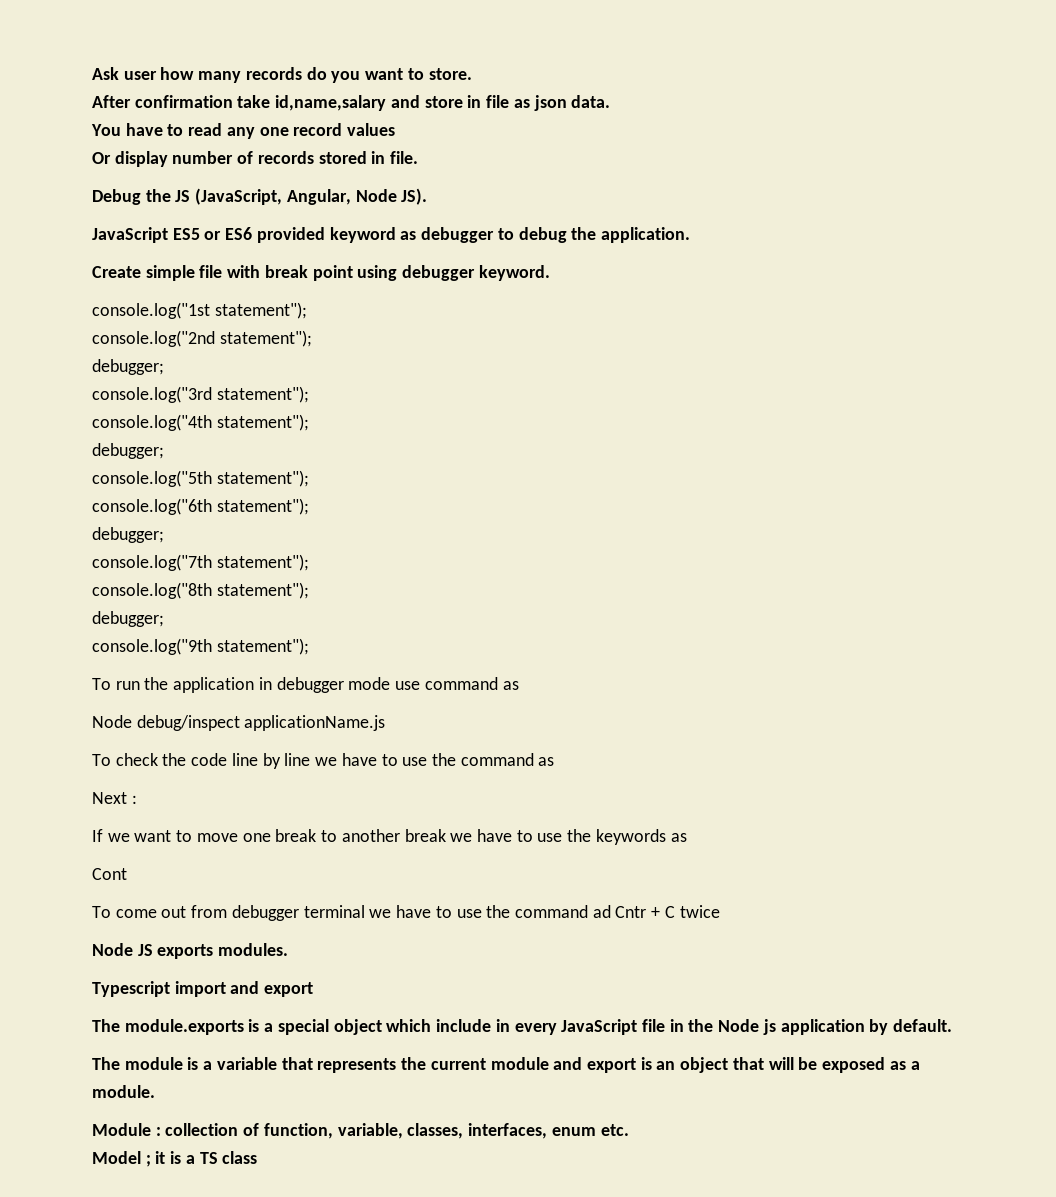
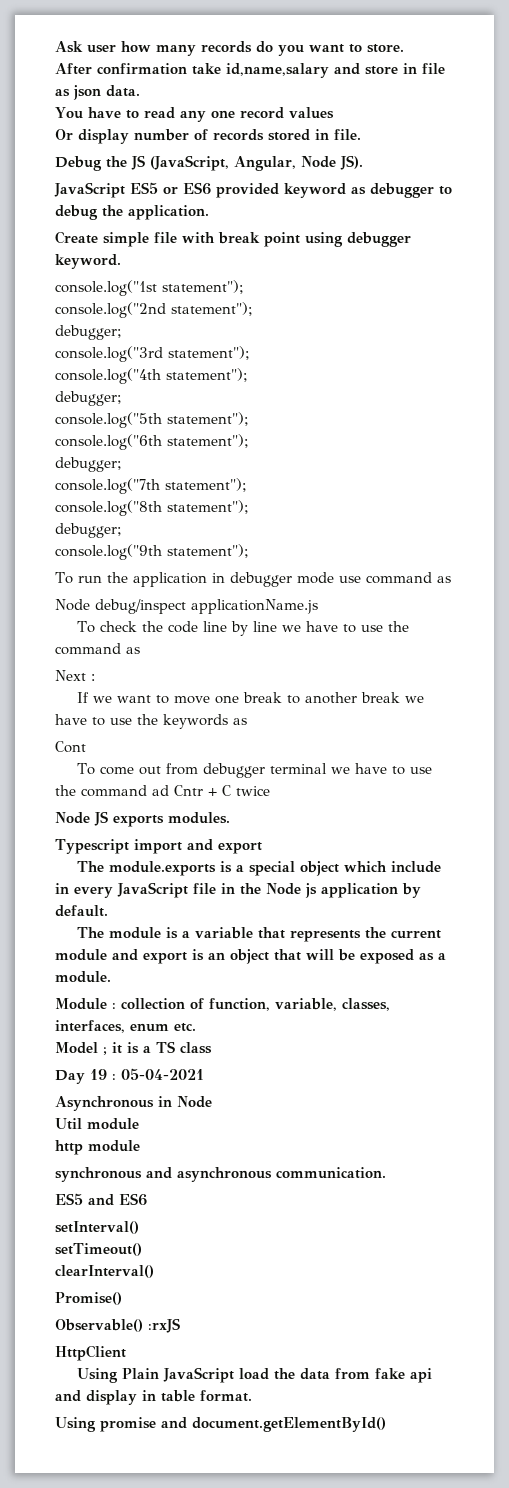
+ Day 19 : 05-04-2021
+ Asynchronous in Node
+ Util module
+ http module
+ synchronous and asynchronous communication.
+ ES5 and ES6
+ setInterval()
+ setTimeout()
+ clearInterval()
+ Promise()
+ Observable() :rxJS
+ HttpClient
+ Using Plain JavaScript load the data from fake api and display in table format.
+ Using promise and document.getElementById()

